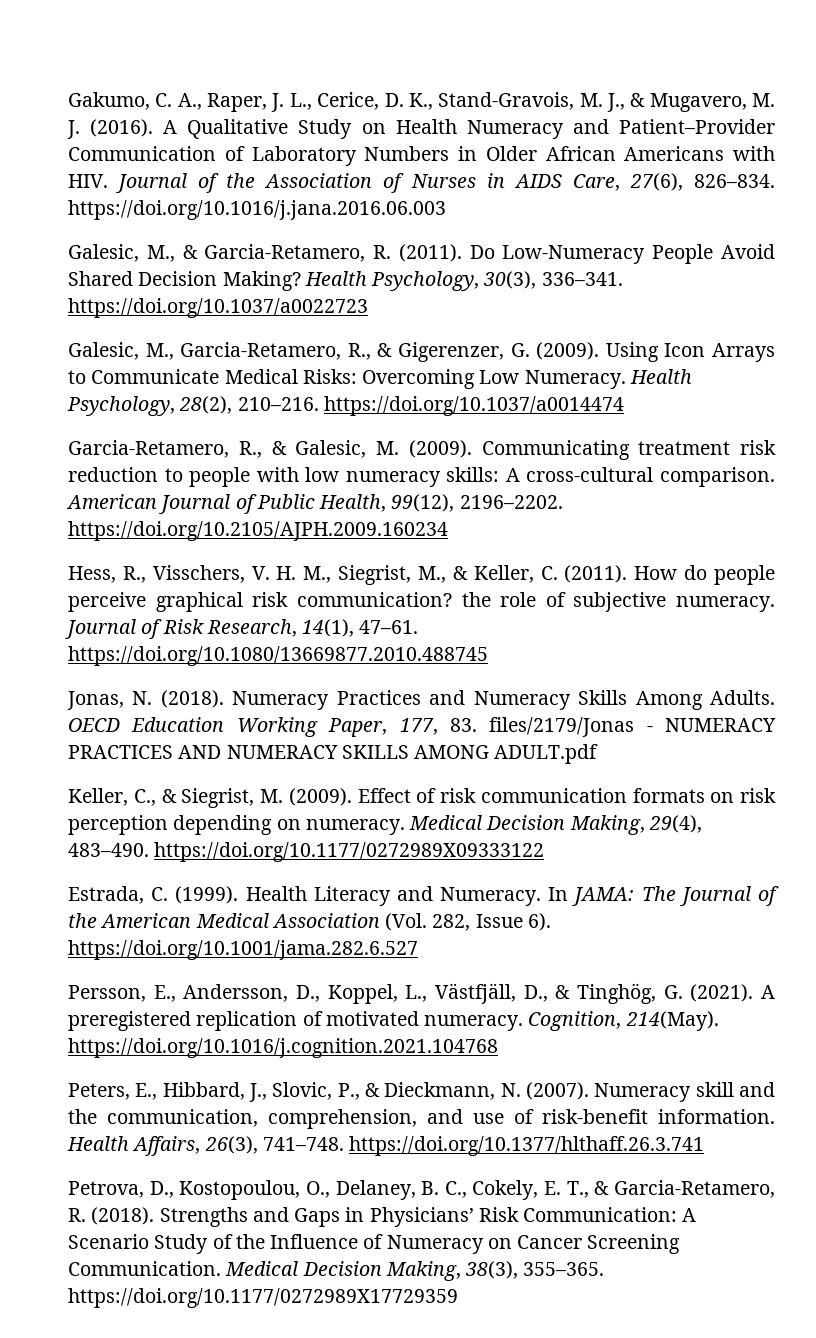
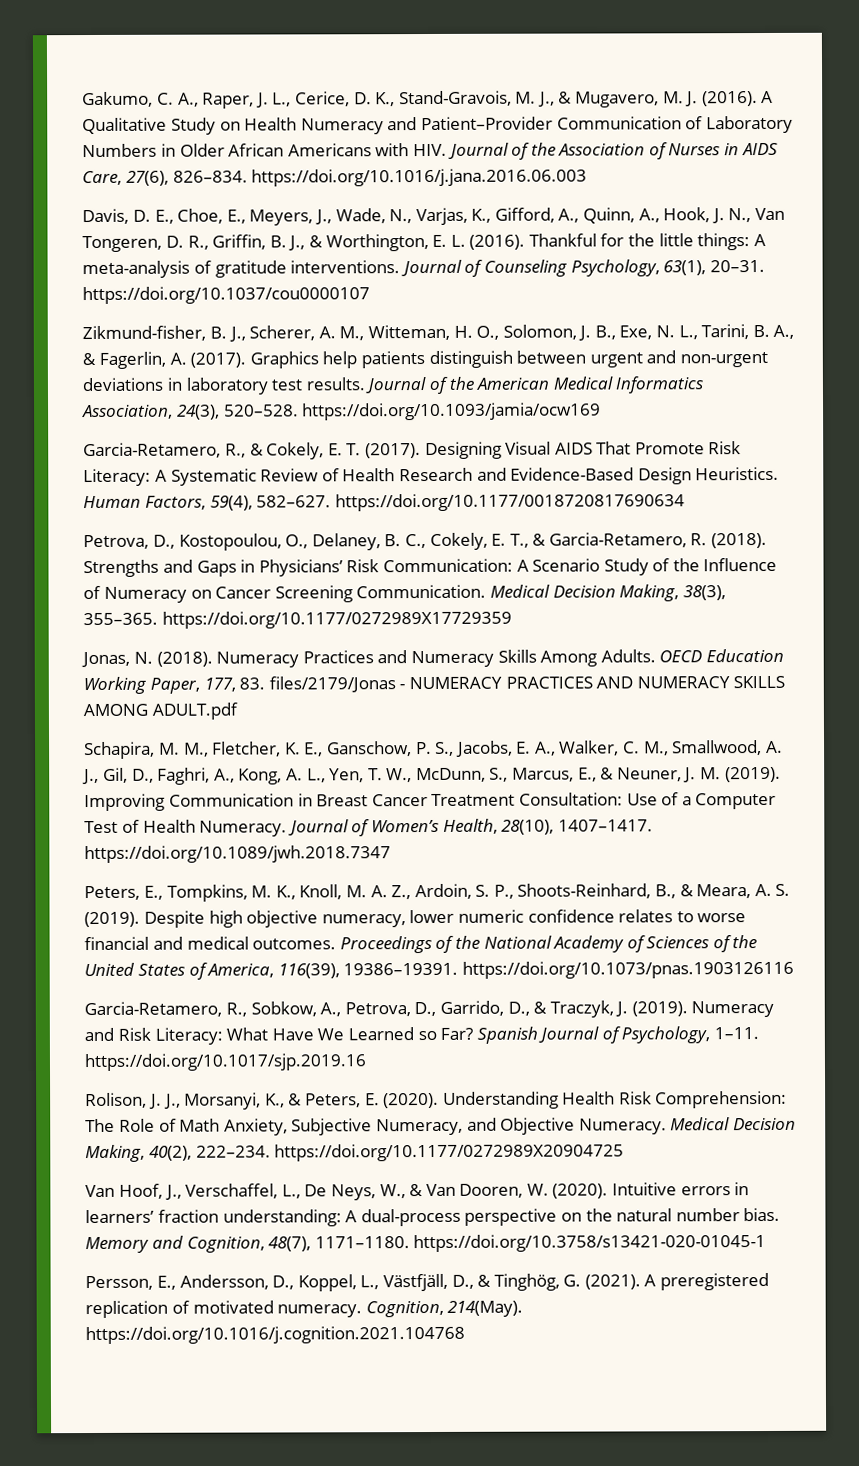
- Galesic, M., & Garcia-Retamero, R. (2011). Do Low-Numeracy People Avoid Shared Decision Making? Health Psychology, 30(3), 336–341. https://doi.org/10.1037/a0022723
- Galesic, M., Garcia-Retamero, R., & Gigerenzer, G. (2009). Using Icon Arrays to Communicate Medical Risks: Overcoming Low Numeracy. Health Psychology, 28(2), 210–216. https://doi.org/10.1037/a0014474
- Garcia-Retamero, R., & Galesic, M. (2009). Communicating treatment risk reduction to people with low numeracy skills: A cross-cultural comparison. American Journal of Public Health, 99(12), 2196–2202. https://doi.org/10.2105/AJPH.2009.160234
- Hess, R., Visschers, V. H. M., Siegrist, M., & Keller, C. (2011). How do people perceive graphical risk communication? the role of subjective numeracy. Journal of Risk Research, 14(1), 47–61. https://doi.org/10.1080/13669877.2010.488745
- Jonas, N. (2018). Numeracy Practices and Numeracy Skills Among Adults. OECD Education Working Paper, 177, 83. files/2179/Jonas - NUMERACY PRACTICES AND NUMERACY SKILLS AMONG ADULT.pdf
- Keller, C., & Siegrist, M. (2009). Effect of risk communication formats on risk perception depending on numeracy. Medical Decision Making, 29(4), 483–490. https://doi.org/10.1177/0272989X09333122
- Estrada, C. (1999). Health Literacy and Numeracy. In JAMA: The Journal of the American Medical Association (Vol. 282, Issue 6). https://doi.org/10.1001/jama.282.6.527
- Persson, E., Andersson, D., Koppel, L., Västfjäll, D., & Tinghög, G. (2021). A preregistered replication of motivated numeracy. Cognition, 214(May). https://doi.org/10.1016/j.cognition.2021.104768
- Peters, E., Hibbard, J., Slovic, P., & Dieckmann, N. (2007). Numeracy skill and the communication, comprehension, and use of risk-benefit information. Health Affairs, 26(3), 741–748. https://doi.org/10.1377/hlthaff.26.3.741
+ Davis, D. E., Choe, E., Meyers, J., Wade, N., Varjas, K., Gifford, A., Quinn, A., Hook, J. N., Van Tongeren, D. R., Griffin, B. J., & Worthington, E. L. (2016). Thankful for the little things: A meta-analysis of gratitude interventions. Journal of Counseling Psychology, 63(1), 20–31. https://doi.org/10.1037/cou0000107
+ Zikmund-fisher, B. J., Scherer, A. M., Witteman, H. O., Solomon, J. B., Exe, N. L., Tarini, B. A., & Fagerlin, A. (2017). Graphics help patients distinguish between urgent and non-urgent deviations in laboratory test results. Journal of the American Medical Informatics Association, 24(3), 520–528. https://doi.org/10.1093/jamia/ocw169
+ Garcia-Retamero, R., & Cokely, E. T. (2017). Designing Visual AIDS That Promote Risk Literacy: A Systematic Review of Health Research and Evidence-Based Design Heuristics. Human Factors, 59(4), 582–627. https://doi.org/10.1177/0018720817690634
+ Jonas, N. (2018). Numeracy Practices and Numeracy Skills Among Adults. OECD Education Working Paper, 177, 83. files/2179/Jonas - NUMERACY PRACTICES AND NUMERACY SKILLS AMONG ADULT.pdf
+ Schapira, M. M., Fletcher, K. E., Ganschow, P. S., Jacobs, E. A., Walker, C. M., Smallwood, A. J., Gil, D., Faghri, A., Kong, A. L., Yen, T. W., McDunn, S., Marcus, E., & Neuner, J. M. (2019). Improving Communication in Breast Cancer Treatment Consultation: Use of a Computer Test of Health Numeracy. Journal of Women’s Health, 28(10), 1407–1417. https://doi.org/10.1089/jwh.2018.7347
+ Peters, E., Tompkins, M. K., Knoll, M. A. Z., Ardoin, S. P., Shoots-Reinhard, B., & Meara, A. S. (2019). Despite high objective numeracy, lower numeric confidence relates to worse financial and medical outcomes. Proceedings of the National Academy of Sciences of the United States of America, 116(39), 19386–19391. https://doi.org/10.1073/pnas.1903126116
+ Garcia-Retamero, R., Sobkow, A., Petrova, D., Garrido, D., & Traczyk, J. (2019). Numeracy and Risk Literacy: What Have We Learned so Far? Spanish Journal of Psychology, 1–11. https://doi.org/10.1017/sjp.2019.16
+ Rolison, J. J., Morsanyi, K., & Peters, E. (2020). Understanding Health Risk Comprehension: The Role of Math Anxiety, Subjective Numeracy, and Objective Numeracy. Medical Decision Making, 40(2), 222–234. https://doi.org/10.1177/0272989X20904725
+ Van Hoof, J., Verschaffel, L., De Neys, W., & Van Dooren, W. (2020). Intuitive errors in learners’ fraction understanding: A dual-process perspective on the natural number bias. Memory and Cognition, 48(7), 1171–1180. https://doi.org/10.3758/s13421-020-01045-1
+ Persson, E., Andersson, D., Koppel, L., Västfjäll, D., & Tinghög, G. (2021). A preregistered replication of motivated numeracy. Cognition, 214(May). https://doi.org/10.1016/j.cognition.2021.104768

